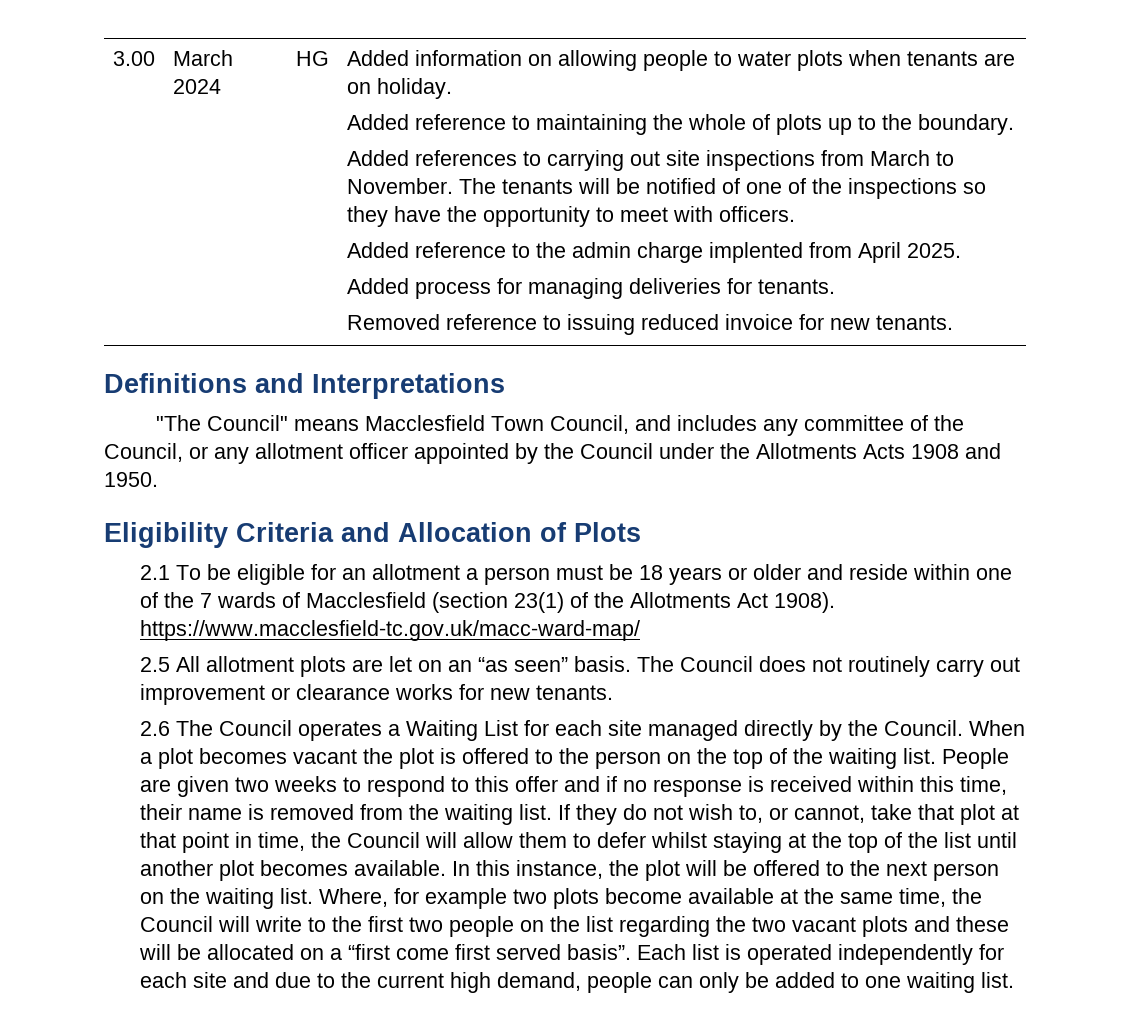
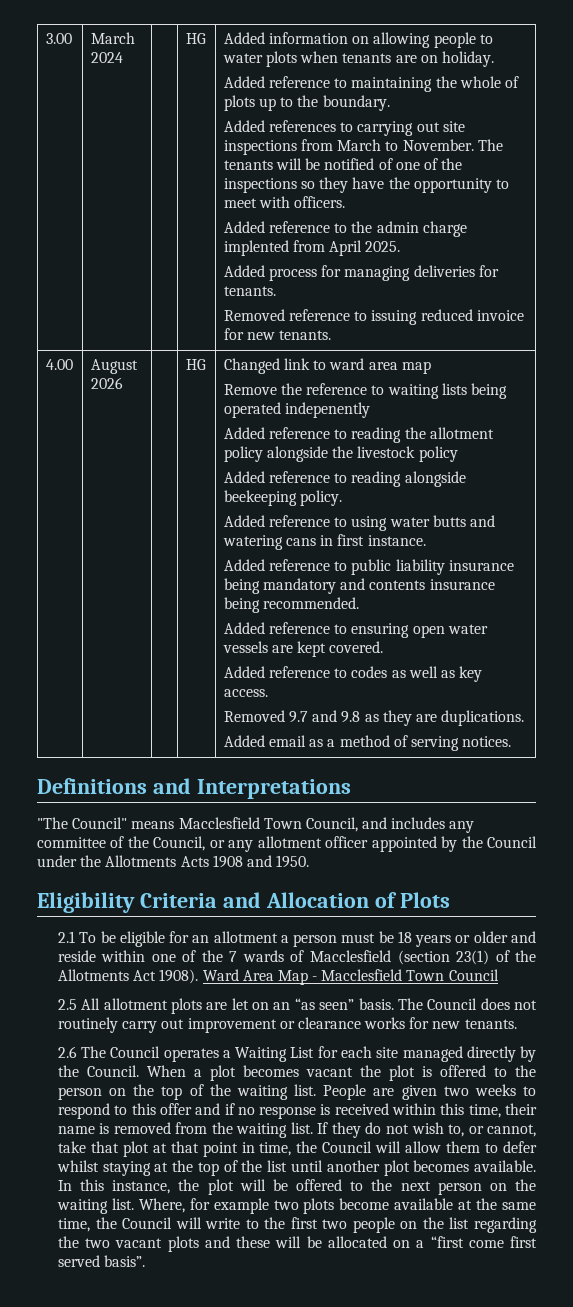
+ 4.00 | August 2026 | | HG | Changed link to ward area map
+ Remove the reference to waiting lists being operated indepenently
+ Added reference to reading the allotment policy alongside the livestock policy
+ Added reference to reading alongside beekeeping policy.
+ Added reference to using water butts and watering cans in first instance.
+ Added reference to public liability insurance being mandatory and contents insurance being recommended.
+ Added reference to ensuring open water vessels are kept covered.
+ Added reference to codes as well as key access.
+ Removed 9.7 and 9.8 as they are duplications.
+ Added email as a method of serving notices.
- 2.1 To be eligible for an allotment a person must be 18 years or older and reside within one of the 7 wards of Macclesfield (section 23(1) of the Allotments Act 1908). https://www.macclesfield-tc.gov.uk/macc-ward-map/
+ 2.1 To be eligible for an allotment a person must be 18 years or older and reside within one of the 7 wards of Macclesfield (section 23(1) of the Allotments Act 1908). Ward Area Map - Macclesfield Town Council
- Each list is operated independently for each site and due to the current high demand, people can only be added to one waiting list.

